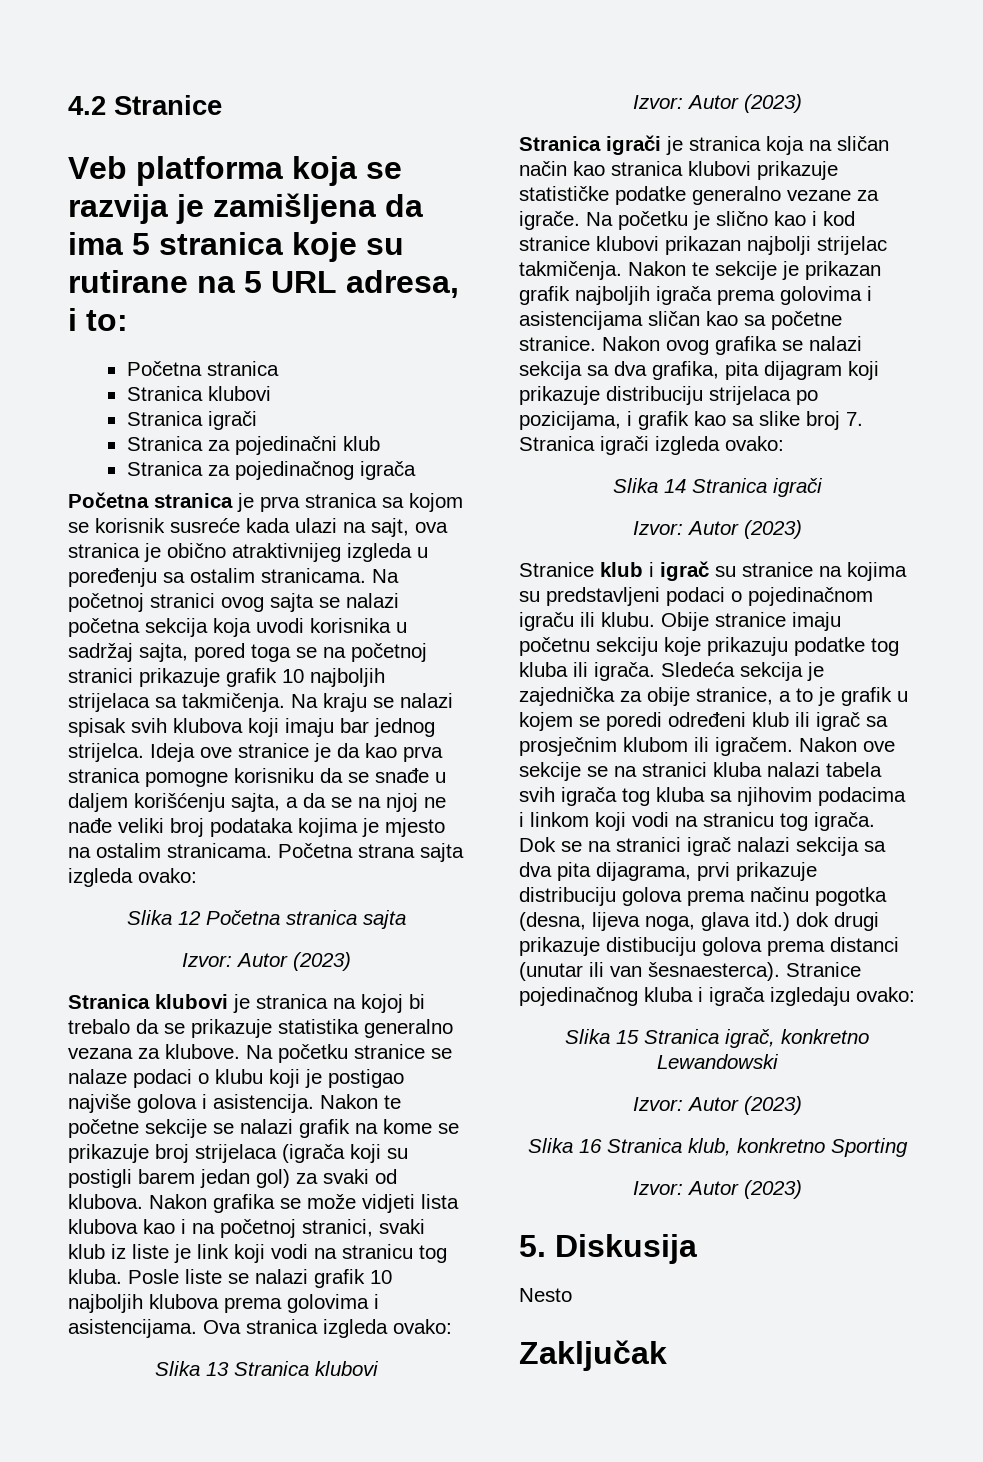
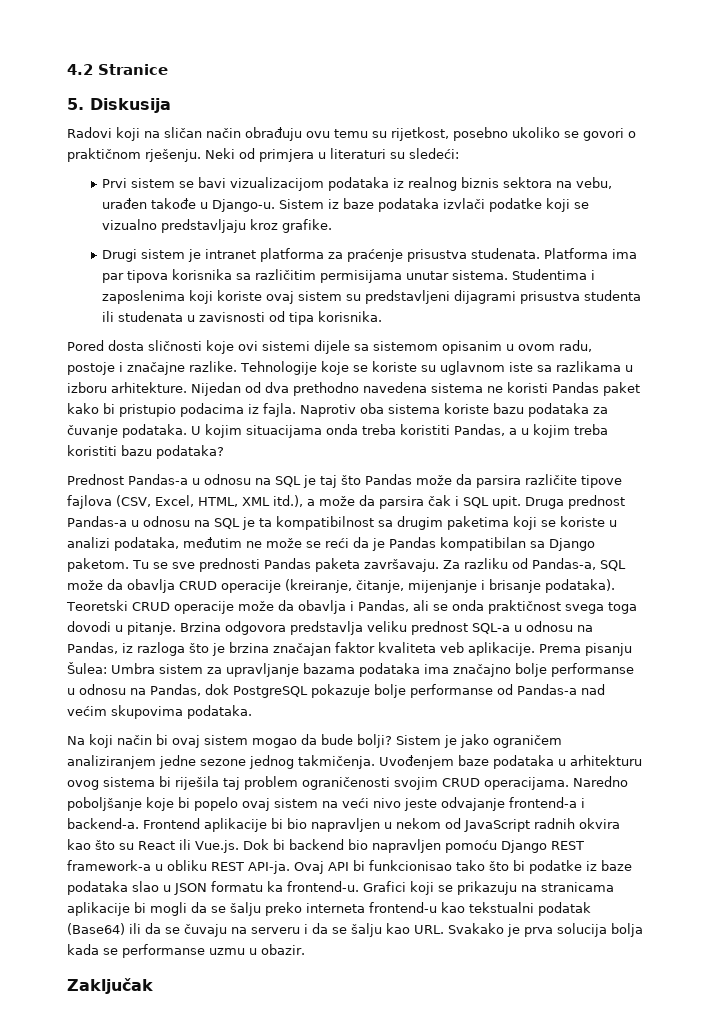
- Veb platforma koja se razvija je zamišljena da ima 5 stranica koje su rutirane na 5 URL adresa, i to:
- Početna stranica
- Stranica klubovi
- Stranica igrači
- Stranica za pojedinačni klub
- Stranica za pojedinačnog igrača
- Početna stranica je prva stranica sa kojom se korisnik susreće kada ulazi na sajt, ova stranica je obično atraktivnijeg izgleda u poređenju sa ostalim stranicama. Na početnoj stranici ovog sajta se nalazi početna sekcija koja uvodi korisnika u sadržaj sajta, pored toga se na početnoj stranici prikazuje grafik 10 najboljih strijelaca sa takmičenja. Na kraju se nalazi spisak svih klubova koji imaju bar jednog strijelca. Ideja ove stranice je da kao prva stranica pomogne korisniku da se snađe u daljem korišćenju sajta, a da se na njoj ne nađe veliki broj podataka kojima je mjesto na ostalim stranicama. Početna strana sajta izgleda ovako:
- Slika 12 Početna stranica sajta
- Izvor: Autor (2023)
- Stranica klubovi je stranica na kojoj bi trebalo da se prikazuje statistika generalno vezana za klubove. Na početku stranice se nalaze podaci o klubu koji je postigao najviše golova i asistencija. Nakon te početne sekcije se nalazi grafik na kome se prikazuje broj strijelaca (igrača koji su postigli barem jedan gol) za svaki od klubova. Nakon grafika se može vidjeti lista klubova kao i na početnoj stranici, svaki klub iz liste je link koji vodi na stranicu tog kluba. Posle liste se nalazi grafik 10 najboljih klubova prema golovima i asistencijama. Ova stranica izgleda ovako:
- Slika 13 Stranica klubovi
- Izvor: Autor (2023)
- Stranica igrači je stranica koja na sličan način kao stranica klubovi prikazuje statističke podatke generalno vezane za igrače. Na početku je slično kao i kod stranice klubovi prikazan najbolji strijelac takmičenja. Nakon te sekcije je prikazan grafik najboljih igrača prema golovima i asistencijama sličan kao sa početne stranice. Nakon ovog grafika se nalazi sekcija sa dva grafika, pita dijagram koji prikazuje distribuciju strijelaca po pozicijama, i grafik kao sa slike broj 7. Stranica igrači izgleda ovako:
- Slika 14 Stranica igrači
- Izvor: Autor (2023)
- Stranice klub i igrač su stranice na kojima su predstavljeni podaci o pojedinačnom igraču ili klubu. Obije stranice imaju početnu sekciju koje prikazuju podatke tog kluba ili igrača. Sledeća sekcija je zajednička za obije stranice, a to je grafik u kojem se poredi određeni klub ili igrač sa prosječnim klubom ili igračem. Nakon ove sekcije se na stranici kluba nalazi tabela svih igrača tog kluba sa njihovim podacima i linkom koji vodi na stranicu tog igrača. Dok se na stranici igrač nalazi sekcija sa dva pita dijagrama, prvi prikazuje distribuciju golova prema načinu pogotka (desna, lijeva noga, glava itd.) dok drugi prikazuje distibuciju golova prema distanci (unutar ili van šesnaesterca). Stranice pojedinačnog kluba i igrača izgledaju ovako:
- Slika 15 Stranica igrač, konkretno Lewandowski
- Izvor: Autor (2023)
- Slika 16 Stranica klub, konkretno Sporting
- Izvor: Autor (2023)
  5. Diskusija
- Nesto
+ Radovi koji na sličan način obrađuju ovu temu su rijetkost, posebno ukoliko se govori o praktičnom rješenju. Neki od primjera u literaturi su sledeći:
+ Prvi sistem se bavi vizualizacijom podataka iz realnog biznis sektora na vebu, urađen takođe u Django-u. Sistem iz baze podataka izvlači podatke koji se vizualno predstavljaju kroz grafike.
+ Drugi sistem je intranet platforma za praćenje prisustva studenata. Platforma ima par tipova korisnika sa različitim permisijama unutar sistema. Studentima i zaposlenima koji koriste ovaj sistem su predstavljeni dijagrami prisustva studenta ili studenata u zavisnosti od tipa korisnika.
+ Pored dosta sličnosti koje ovi sistemi dijele sa sistemom opisanim u ovom radu, postoje i značajne razlike. Tehnologije koje se koriste su uglavnom iste sa razlikama u izboru arhitekture. Nijedan od dva prethodno navedena sistema ne koristi Pandas paket kako bi pristupio podacima iz fajla. Naprotiv oba sistema koriste bazu podataka za čuvanje podataka. U kojim situacijama onda treba koristiti Pandas, a u kojim treba koristiti bazu podataka?
+ Prednost Pandas-a u odnosu na SQL je taj što Pandas može da parsira različite tipove fajlova (CSV, Excel, HTML, XML itd.), a može da parsira čak i SQL upit. Druga prednost Pandas-a u odnosu na SQL je ta kompatibilnost sa drugim paketima koji se koriste u analizi podataka, međutim ne može se reći da je Pandas kompatibilan sa Django paketom. Tu se sve prednosti Pandas paketa završavaju. Za razliku od Pandas-a, SQL može da obavlja CRUD operacije (kreiranje, čitanje, mijenjanje i brisanje podataka). Teoretski CRUD operacije može da obavlja i Pandas, ali se onda praktičnost svega toga dovodi u pitanje. Brzina odgovora predstavlja veliku prednost SQL-a u odnosu na Pandas, iz razloga što je brzina značajan faktor kvaliteta veb aplikacije. Prema pisanju Šulea: Umbra sistem za upravljanje bazama podataka ima značajno bolje performanse u odnosu na Pandas, dok PostgreSQL pokazuje bolje performanse od Pandas-a nad većim skupovima podataka.
+ Na koji način bi ovaj sistem mogao da bude bolji? Sistem je jako ograničem analiziranjem jedne sezone jednog takmičenja. Uvođenjem baze podataka u arhitekturu ovog sistema bi riješila taj problem ograničenosti svojim CRUD operacijama. Naredno poboljšanje koje bi popelo ovaj sistem na veći nivo jeste odvajanje frontend-a i backend-a. Frontend aplikacije bi bio napravljen u nekom od JavaScript radnih okvira kao što su React ili Vue.js. Dok bi backend bio napravljen pomoću Django REST framework-a u obliku REST API-ja. Ovaj API bi funkcionisao tako što bi podatke iz baze podataka slao u JSON formatu ka frontend-u. Grafici koji se prikazuju na stranicama aplikacije bi mogli da se šalju preko interneta frontend-u kao tekstualni podatak (Base64) ili da se čuvaju na serveru i da se šalju kao URL. Svakako je prva solucija bolja kada se performanse uzmu u obazir.

